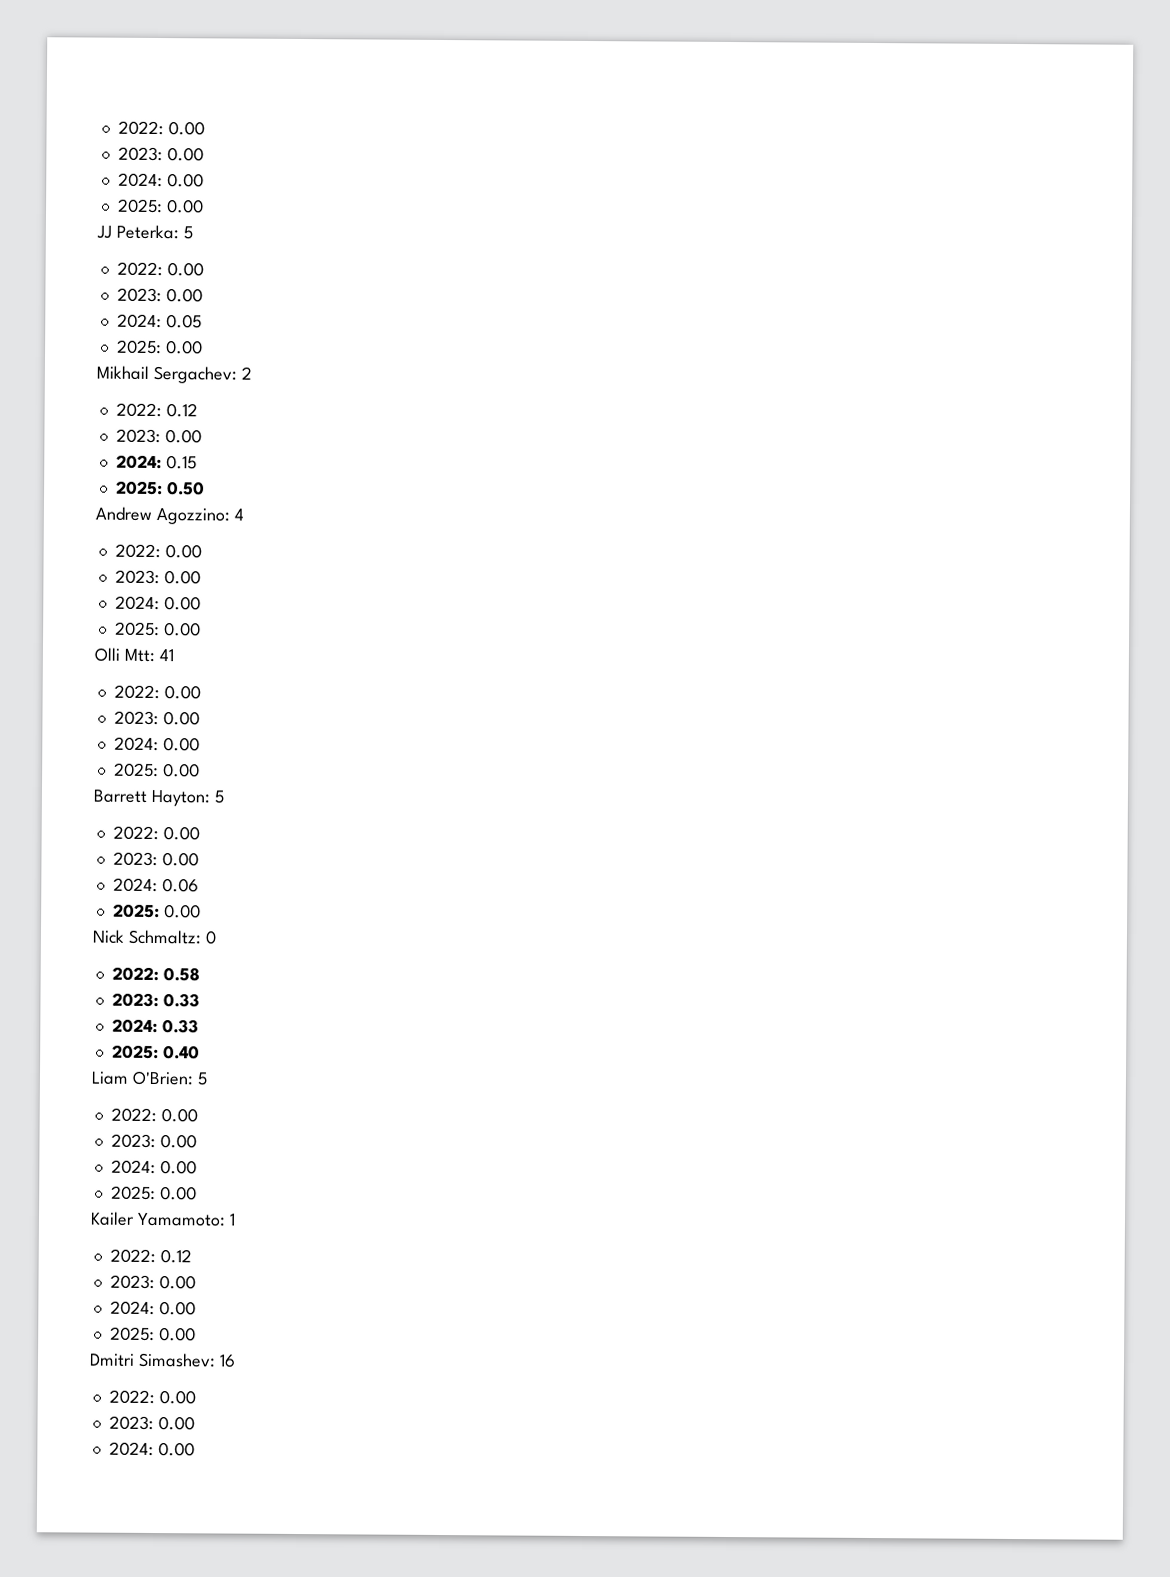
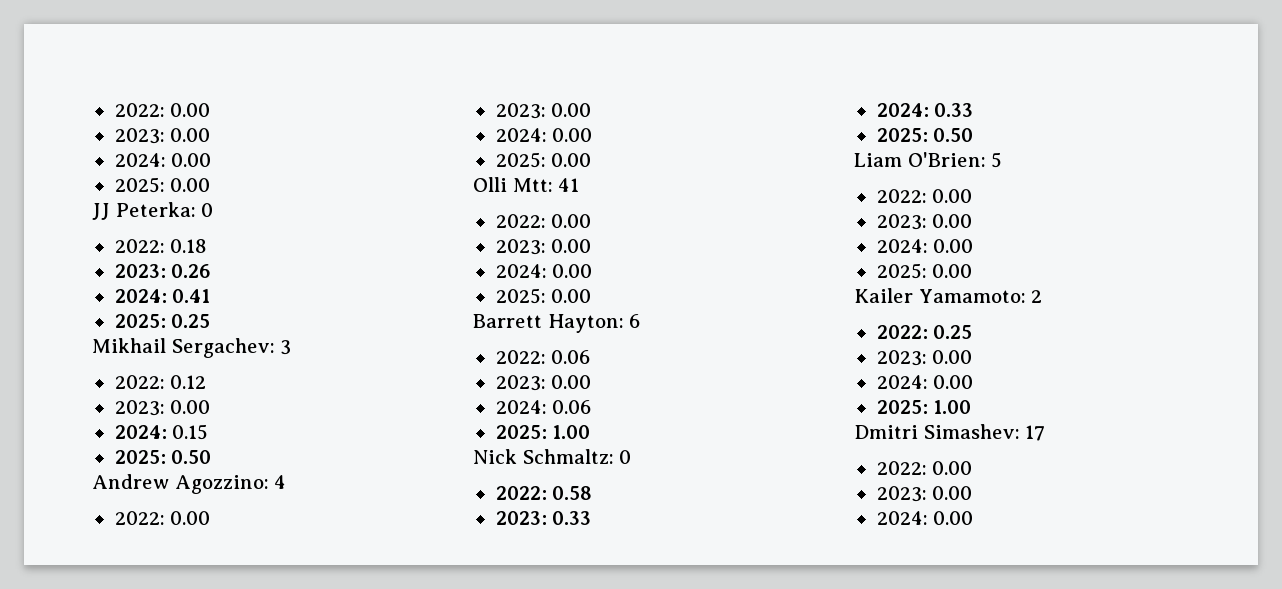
- JJ Peterka: 5
- 2022: 0.00
- 2023: 0.00
- 2024: 0.05
- 2025: 0.00
+ JJ Peterka: 0
+ 2022: 0.18
+ 2023: 0.26
+ 2024: 0.41
+ 2025: 0.25
- Mikhail Sergachev: 2
+ Mikhail Sergachev: 3
- Barrett Hayton: 5
- 2022: 0.00
+ Barrett Hayton: 6
+ 2022: 0.06
  2024: 0.06
- 2025: 0.00
+ 2025: 1.00
  2024: 0.33
- 2025: 0.40
+ 2025: 0.50
- Kailer Yamamoto: 1
- 2022: 0.12
+ Kailer Yamamoto: 2
+ 2022: 0.25
  2023: 0.00
  2024: 0.00
- 2025: 0.00
+ 2025: 1.00
- Dmitri Simashev: 16
+ Dmitri Simashev: 17

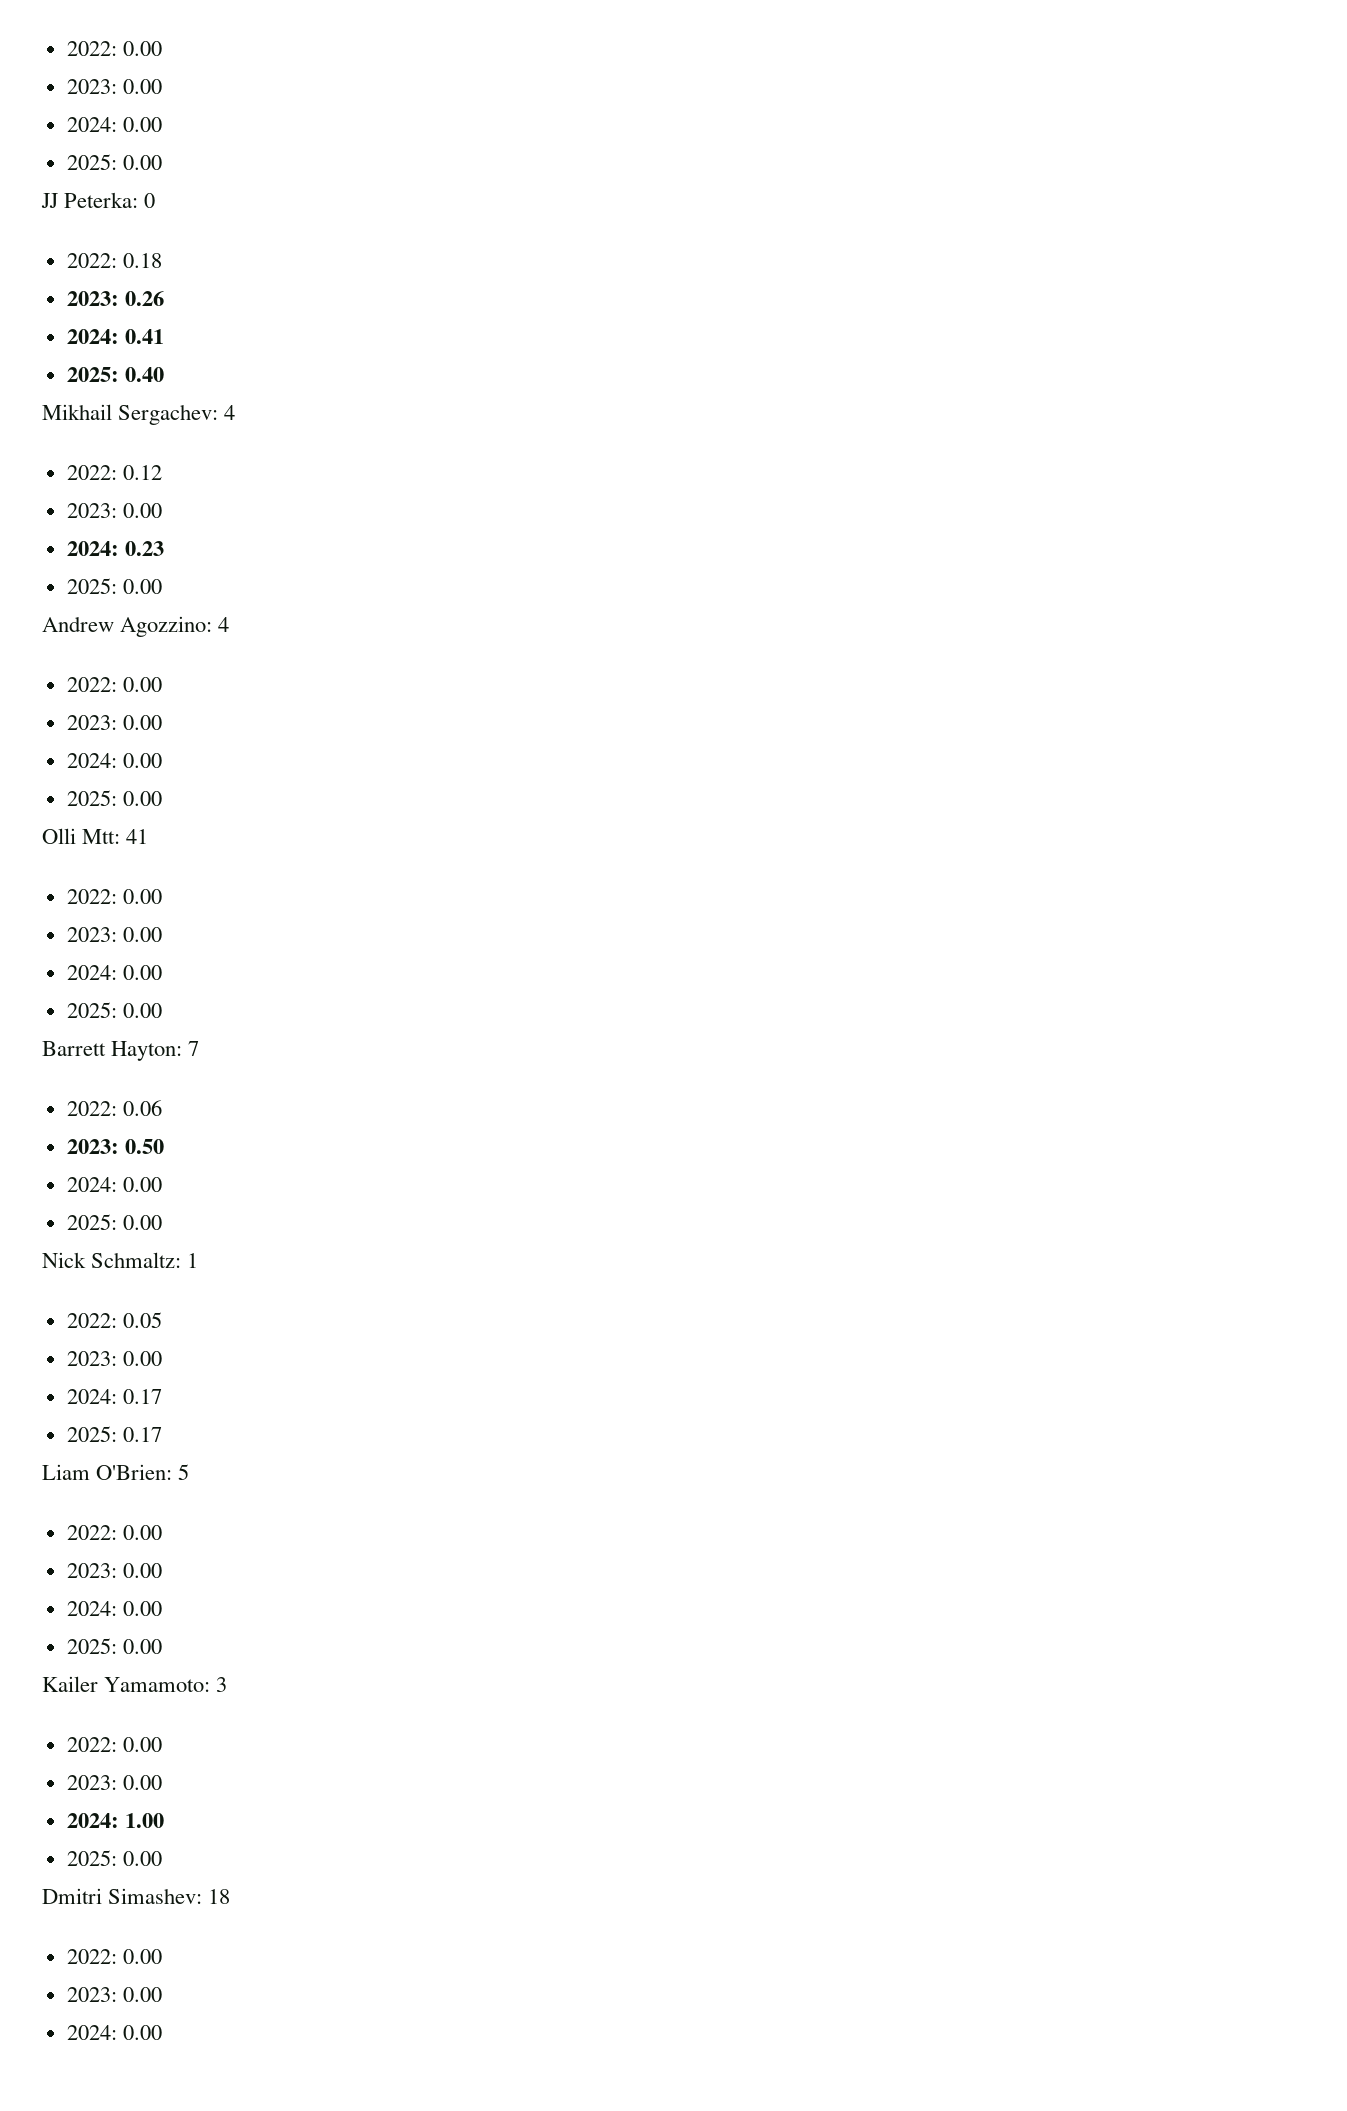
- 2025: 0.25
+ 2025: 0.40
- Mikhail Sergachev: 3
+ Mikhail Sergachev: 4
- 2024: 0.15
- 2025: 0.50
+ 2024: 0.23
+ 2025: 0.00
- Barrett Hayton: 6
+ Barrett Hayton: 7
  2022: 0.06
+ 2023: 0.50
+ 2024: 0.00
+ 2025: 0.00
+ Nick Schmaltz: 1
+ 2022: 0.05
  2023: 0.00
- 2024: 0.06
- 2025: 1.00
- Nick Schmaltz: 0
- 2022: 0.58
- 2023: 0.33
- 2024: 0.33
- 2025: 0.50
+ 2024: 0.17
+ 2025: 0.17
- Kailer Yamamoto: 2
- 2022: 0.25
+ Kailer Yamamoto: 3
+ 2022: 0.00
  2023: 0.00
- 2024: 0.00
- 2025: 1.00
+ 2024: 1.00
+ 2025: 0.00
- Dmitri Simashev: 17
+ Dmitri Simashev: 18

